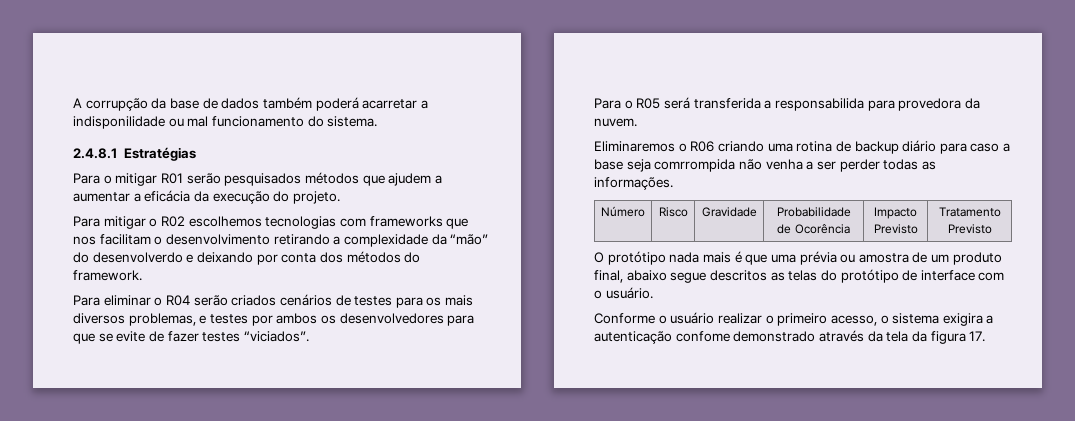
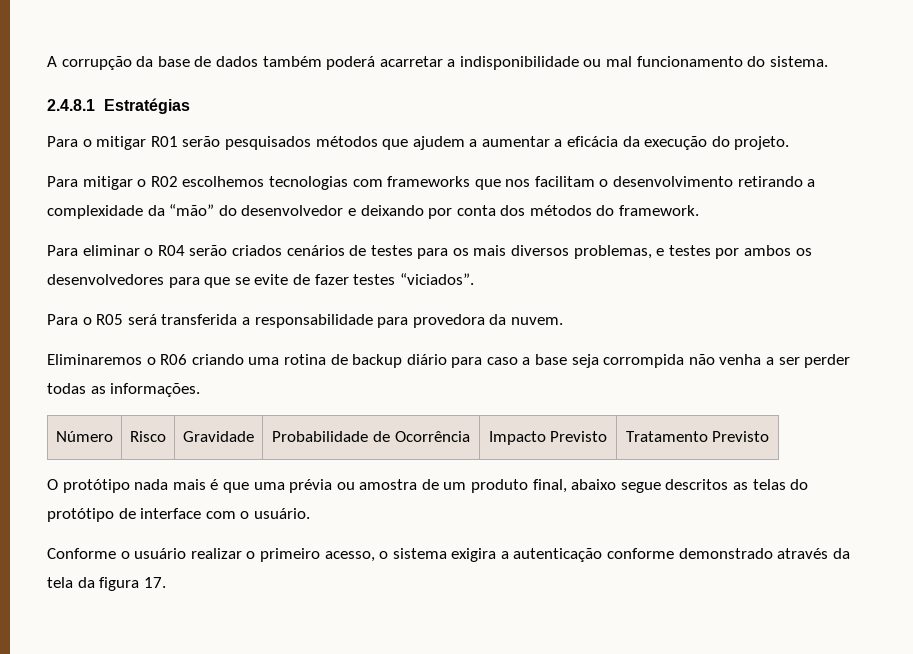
- A corrupção da base de dados também poderá acarretar a indisponilidade ou mal funcionamento do sistema.
+ A corrupção da base de dados também poderá acarretar a indisponibilidade ou mal funcionamento do sistema.
- Para mitigar o R02 escolhemos tecnologias com frameworks que nos facilitam o desenvolvimento retirando a complexidade da “mão” do desenvolverdo e deixando por conta dos métodos do framework.
+ Para mitigar o R02 escolhemos tecnologias com frameworks que nos facilitam o desenvolvimento retirando a complexidade da “mão” do desenvolvedor e deixando por conta dos métodos do framework.
- Para o R05 será transferida a responsabilida para provedora da nuvem.
+ Para o R05 será transferida a responsabilidade para provedora da nuvem.
- Eliminaremos o R06 criando uma rotina de backup diário para caso a base seja comrrompida não venha a ser perder todas as informações.
+ Eliminaremos o R06 criando uma rotina de backup diário para caso a base seja corrompida não venha a ser perder todas as informações.
- Número | Risco | Gravidade | Probabilidade de Ocorência | Impacto Previsto | Tratamento Previsto
+ Número | Risco | Gravidade | Probabilidade de Ocorrência | Impacto Previsto | Tratamento Previsto
- Conforme o usuário realizar o primeiro acesso, o sistema exigira a autenticação confome demonstrado através da tela da figura 17.
+ Conforme o usuário realizar o primeiro acesso, o sistema exigira a autenticação conforme demonstrado através da tela da figura 17.

